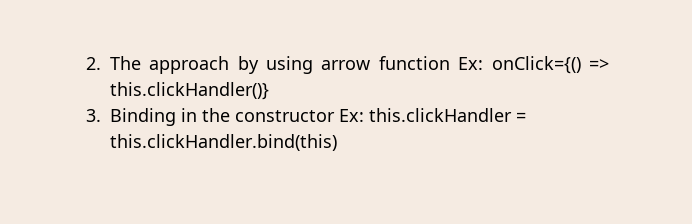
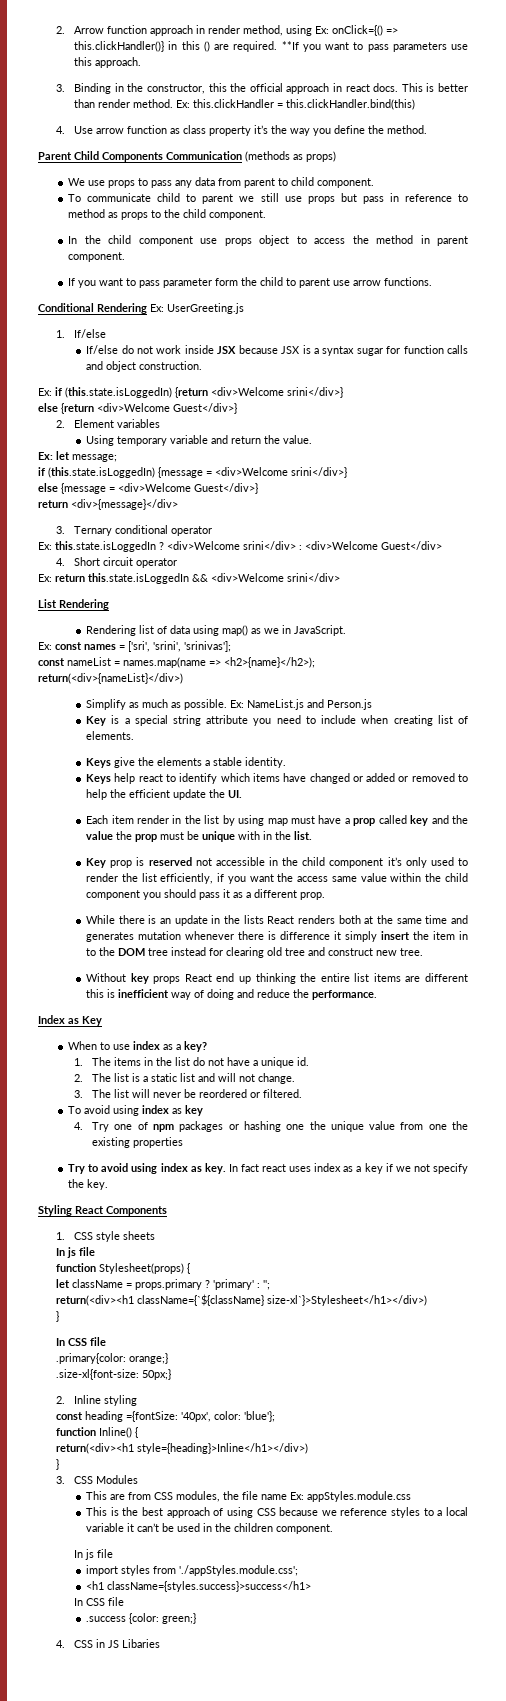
- 2. The approach by using arrow function Ex: onClick={() => this.clickHandler()}
- 3. Binding in the constructor Ex: this.clickHandler = this.clickHandler.bind(this)
+ 2. Arrow function approach in render method, using Ex: onClick={() => this.clickHandler()} in this () are required. **If you want to pass parameters use this approach.
+ 3. Binding in the constructor, this the official approach in react docs. This is better than render method. Ex: this.clickHandler = this.clickHandler.bind(this)
+ 4. Use arrow function as class property it’s the way you define the method.
+ Parent Child Components Communication (methods as props)
+ We use props to pass any data from parent to child component.
+ To communicate child to parent we still use props but pass in reference to method as props to the child component.
+ In the child component use props object to access the method in parent component.
+ If you want to pass parameter form the child to parent use arrow functions.
+ Conditional Rendering Ex: UserGreeting.js
+ 1. If/else
+ If/else do not work inside JSX because JSX is a syntax sugar for function calls and object construction.
+ Ex: if (this.state.isLoggedIn) {return <div>Welcome srini</div>}
+ else {return <div>Welcome Guest</div>}
+ 2. Element variables
+ Using temporary variable and return the value.
+ Ex: let message;
+ if (this.state.isLoggedIn) {message = <div>Welcome srini</div>}
+ else {message = <div>Welcome Guest</div>}
+ return <div>{message}</div>
+ 3. Ternary conditional operator
+ Ex: this.state.isLoggedIn ? <div>Welcome srini</div> : <div>Welcome Guest</div>
+ 4. Short circuit operator
+ Ex: return this.state.isLoggedIn && <div>Welcome srini</div>
+ List Rendering
+ Rendering list of data using map() as we in JavaScript.
+ Ex: const names = ['sri', 'srini', 'srinivas'];
+ const nameList = names.map(name => <h2>{name}</h2>);
+ return(<div>{nameList}</div>)
+ Simplify as much as possible. Ex: NameList.js and Person.js
+ Key is a special string attribute you need to include when creating list of elements.
+ Keys give the elements a stable identity.
+ Keys help react to identify which items have changed or added or removed to help the efficient update the UI.
+ Each item render in the list by using map must have a prop called key and the value the prop must be unique with in the list.
+ Key prop is reserved not accessible in the child component it’s only used to render the list efficiently, if you want the access same value within the child component you should pass it as a different prop.
+ While there is an update in the lists React renders both at the same time and generates mutation whenever there is difference it simply insert the item in to the DOM tree instead for clearing old tree and construct new tree.
+ Without key props React end up thinking the entire list items are different this is inefficient way of doing and reduce the performance.
+ Index as Key
+ When to use index as a key?
+ 1. The items in the list do not have a unique id.
+ 2. The list is a static list and will not change.
+ 3. The list will never be reordered or filtered.
+ To avoid using index as key
+ 4. Try one of npm packages or hashing one the unique value from one the existing properties
+ Try to avoid using index as key. In fact react uses index as a key if we not specify the key.
+ Styling React Components
+ 1. CSS style sheets
+ In js file
+ function Stylesheet(props) {
+ let className = props.primary ? 'primary' : '';
+ return(<div><h1 className={`${className} size-xl`}>Stylesheet</h1></div>)
+ }
+ In CSS file
+ .primary{color: orange;}
+ .size-xl{font-size: 50px;}
+ 2. Inline styling
+ const heading ={fontSize: '40px', color: 'blue'};
+ function Inline() {
+ return(<div><h1 style={heading}>Inline</h1></div>)
+ }
+ 3. CSS Modules
+ This are from CSS modules, the file name Ex: appStyles.module.css
+ This is the best approach of using CSS because we reference styles to a local variable it can’t be used in the children component.
+ In js file
+ import styles from './appStyles.module.css';
+ <h1 className={styles.success}>success</h1>
+ In CSS file
+ .success {color: green;}
+ 4. CSS in JS Libaries

